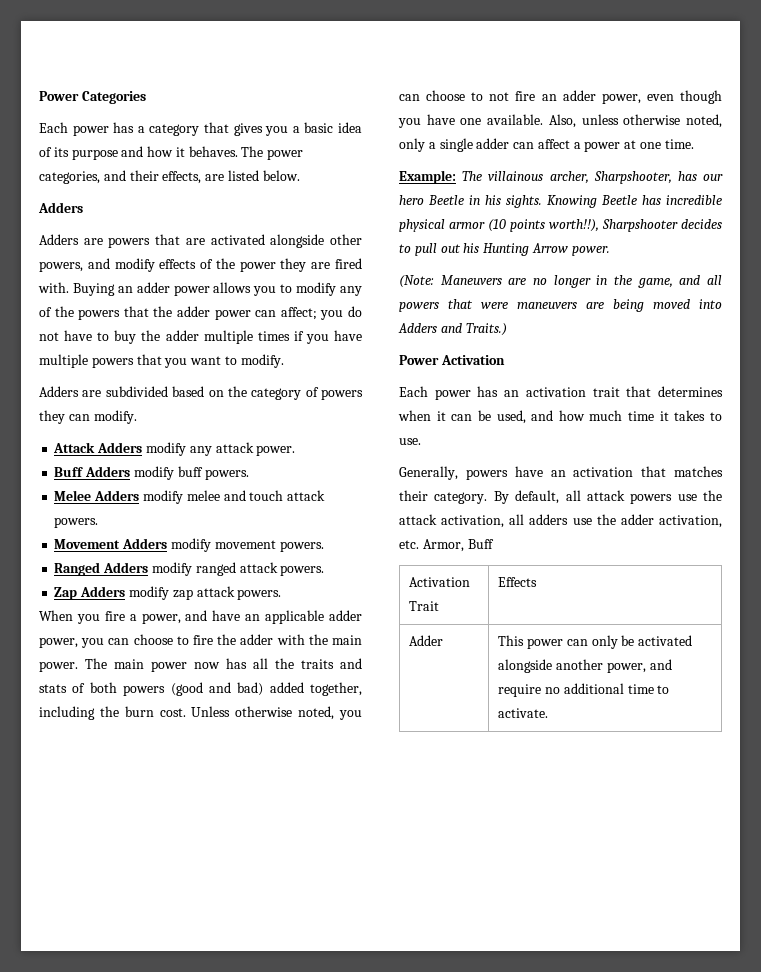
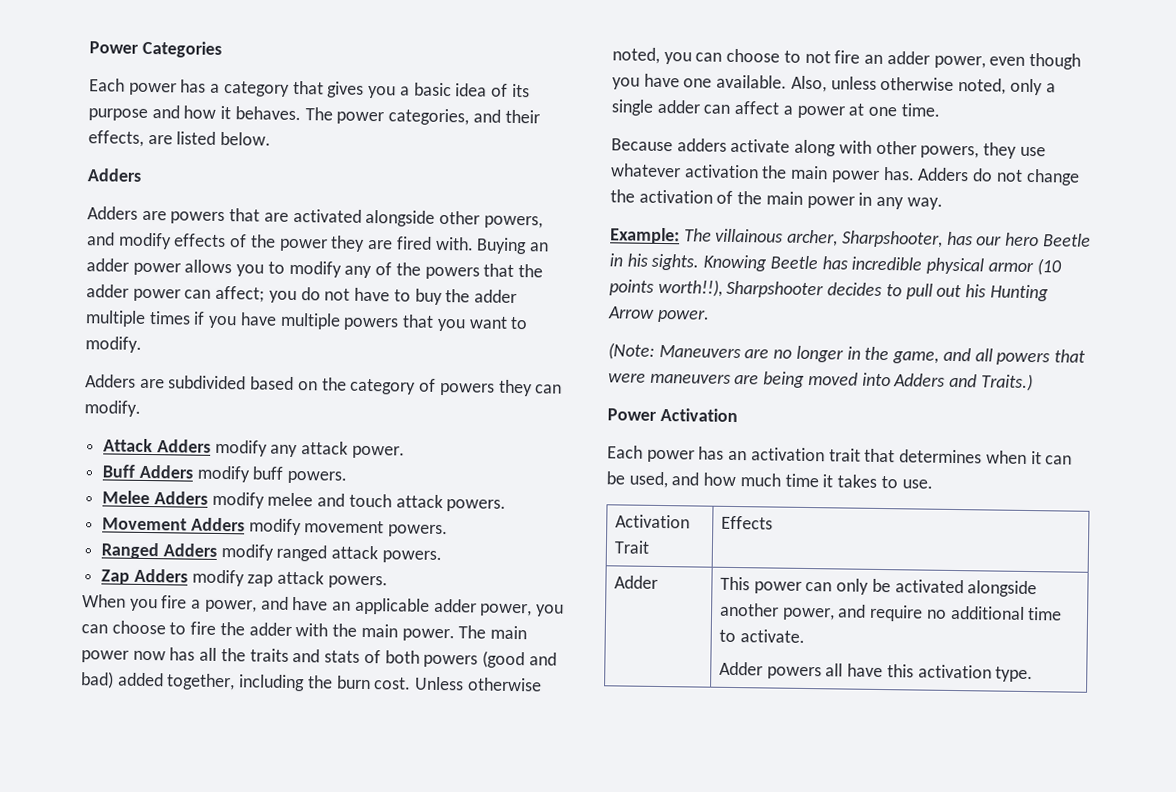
+ Because adders activate along with other powers, they use whatever activation the main power has. Adders do not change the activation of the main power in any way.
- Generally, powers have an activation that matches their category. By default, all attack powers use the attack activation, all adders use the adder activation, etc. Armor, Buff
  Adder | This power can only be activated alongside another power, and require no additional time to activate.
+ Adder powers all have this activation type.

